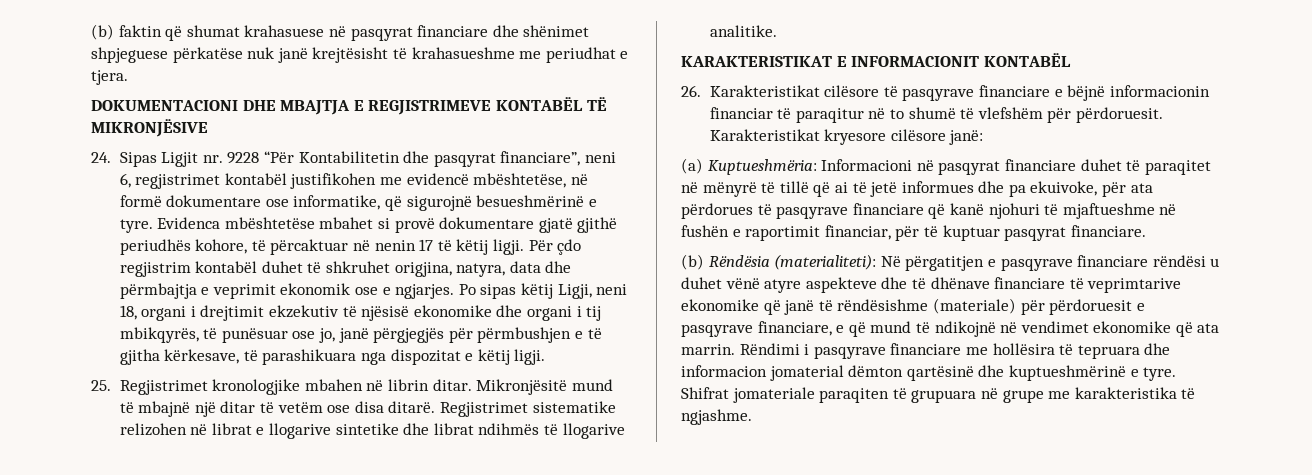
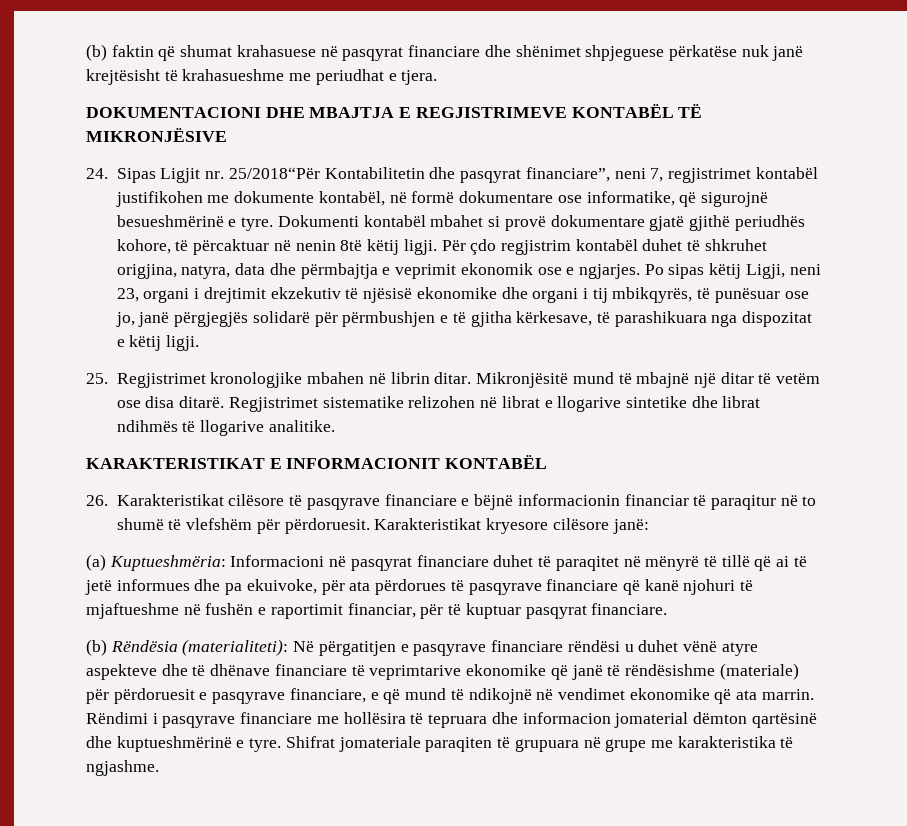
- 24. Sipas Ligjit nr. 9228 “Për Kontabilitetin dhe pasqyrat financiare”, neni 6, regjistrimet kontabël justifikohen me evidencë mbështetëse, në formë dokumentare ose informatike, që sigurojnë besueshmërinë e tyre.
+ 24. Sipas Ligjit nr. 25/2018“Për Kontabilitetin dhe pasqyrat financiare”, neni 7, regjistrimet kontabël justifikohen me dokumente kontabël, në formë dokumentare ose informatike, që sigurojnë besueshmërinë e tyre.
- Evidenca mbështetëse mbahet si provë dokumentare gjatë gjithë periudhës kohore, të përcaktuar në nenin 17 të këtij ligji.
+ Dokumenti kontabël mbahet si provë dokumentare gjatë gjithë periudhës kohore, të përcaktuar në nenin 8të këtij ligji.
- Po sipas këtij Ligji, neni 18, organi i drejtimit ekzekutiv të njësisë ekonomike dhe organi i tij mbikqyrës, të punësuar ose jo, janë përgjegjës për përmbushjen e të gjitha kërkesave, të parashikuara nga dispozitat e këtij ligji.
+ Po sipas këtij Ligji, neni 23, organi i drejtimit ekzekutiv të njësisë ekonomike dhe organi i tij mbikqyrës, të punësuar ose jo, janë përgjegjës solidarë për përmbushjen e të gjitha kërkesave, të parashikuara nga dispozitat e këtij ligji.

